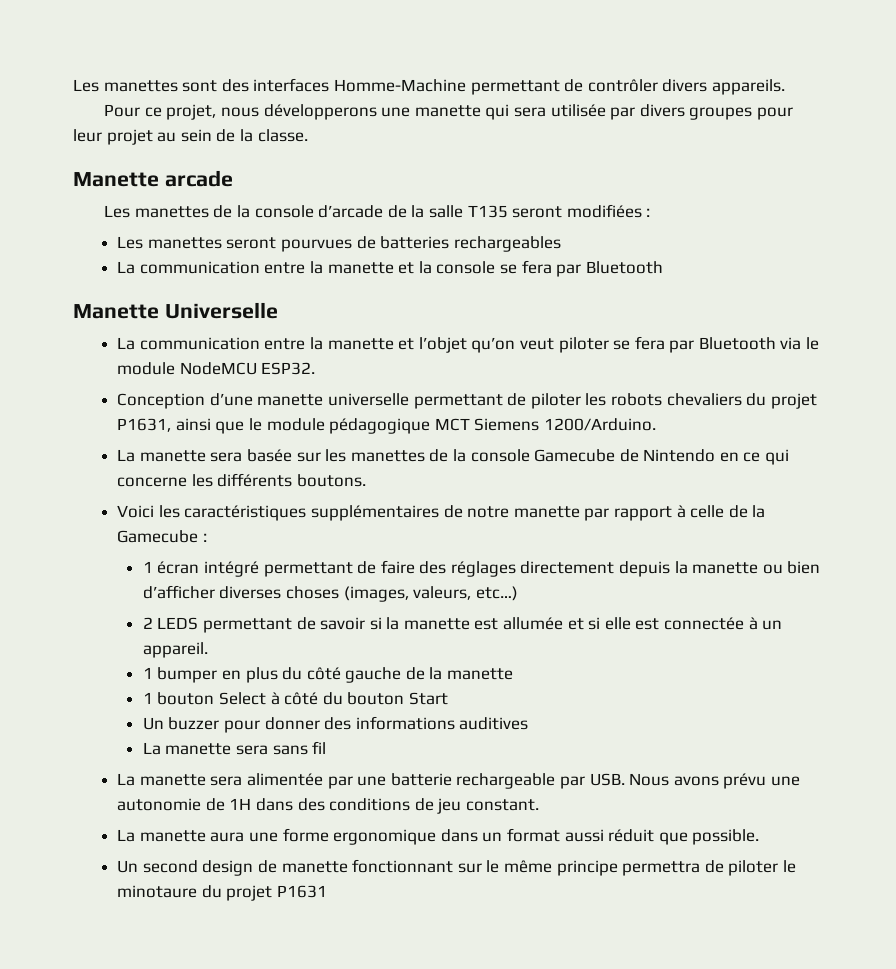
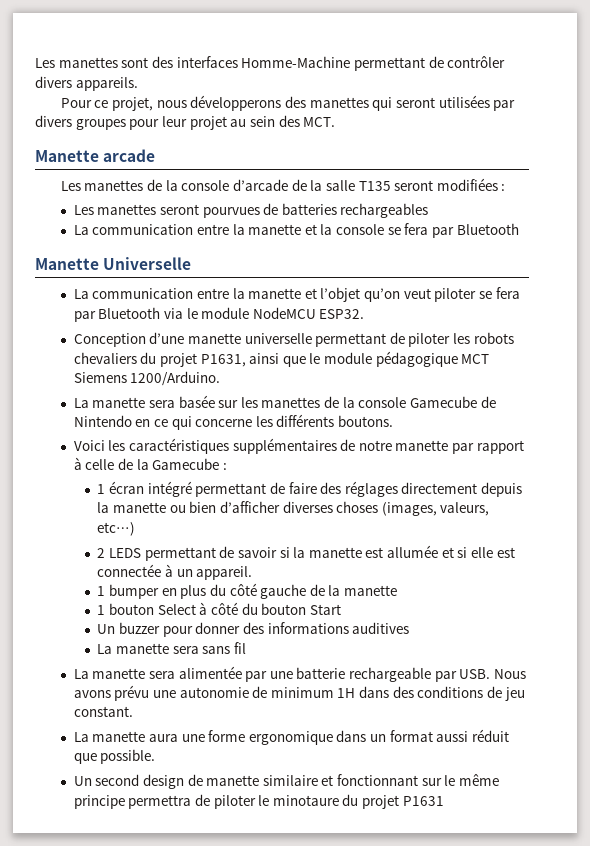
- Pour ce projet, nous développerons une manette qui sera utilisée par divers groupes pour leur projet au sein de la classe.
+ Pour ce projet, nous développerons des manettes qui seront utilisées par divers groupes pour leur projet au sein des MCT.
- La manette sera alimentée par une batterie rechargeable par USB. Nous avons prévu une autonomie de 1H dans des conditions de jeu constant.
+ La manette sera alimentée par une batterie rechargeable par USB. Nous avons prévu une autonomie de minimum 1H dans des conditions de jeu constant.
- Un second design de manette fonctionnant sur le même principe permettra de piloter le minotaure du projet P1631
+ Un second design de manette similaire et fonctionnant sur le même principe permettra de piloter le minotaure du projet P1631

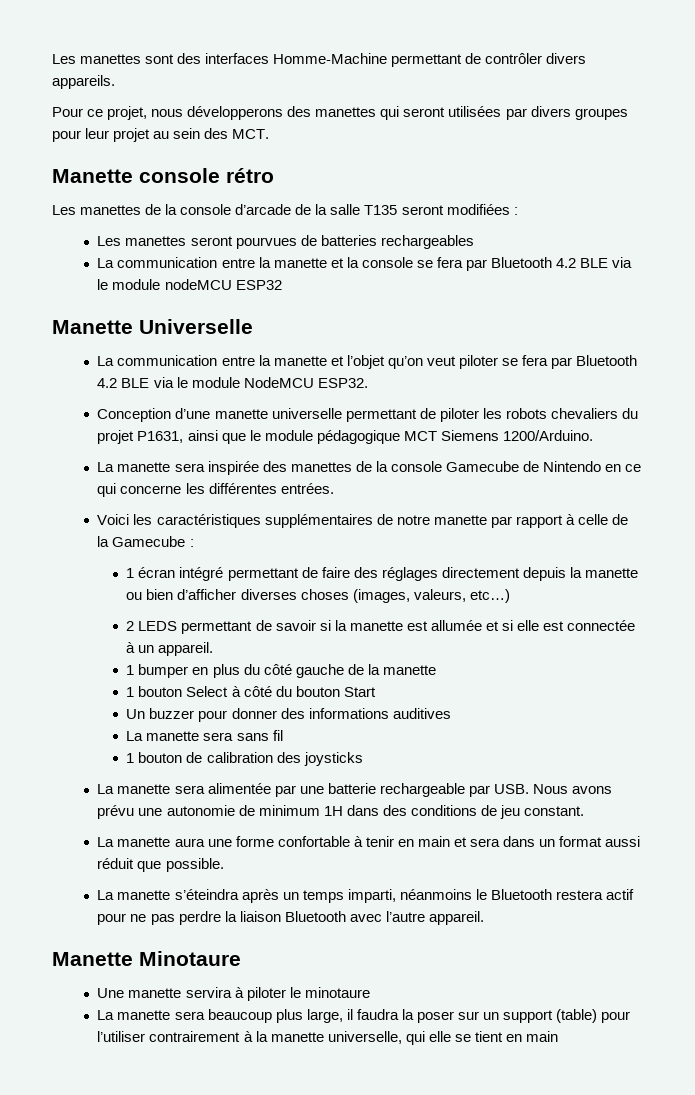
- Manette arcade
+ Manette console rétro
- La communication entre la manette et la console se fera par Bluetooth
+ La communication entre la manette et la console se fera par Bluetooth 4.2 BLE via le module nodeMCU ESP32
- La communication entre la manette et l’objet qu’on veut piloter se fera par Bluetooth via le module NodeMCU ESP32.
+ La communication entre la manette et l’objet qu’on veut piloter se fera par Bluetooth 4.2 BLE via le module NodeMCU ESP32.
- La manette sera basée sur les manettes de la console Gamecube de Nintendo en ce qui concerne les différents boutons.
+ La manette sera inspirée des manettes de la console Gamecube de Nintendo en ce qui concerne les différentes entrées.
+ 1 bouton de calibration des joysticks
- La manette aura une forme ergonomique dans un format aussi réduit que possible.
+ La manette aura une forme confortable à tenir en main et sera dans un format aussi réduit que possible.
- Un second design de manette similaire et fonctionnant sur le même principe permettra de piloter le minotaure du projet P1631
+ La manette s’éteindra après un temps imparti, néanmoins le Bluetooth restera actif pour ne pas perdre la liaison Bluetooth avec l’autre appareil.
+ Manette Minotaure
+ Une manette servira à piloter le minotaure
+ La manette sera beaucoup plus large, il faudra la poser sur un support (table) pour l’utiliser contrairement à la manette universelle, qui elle se tient en main

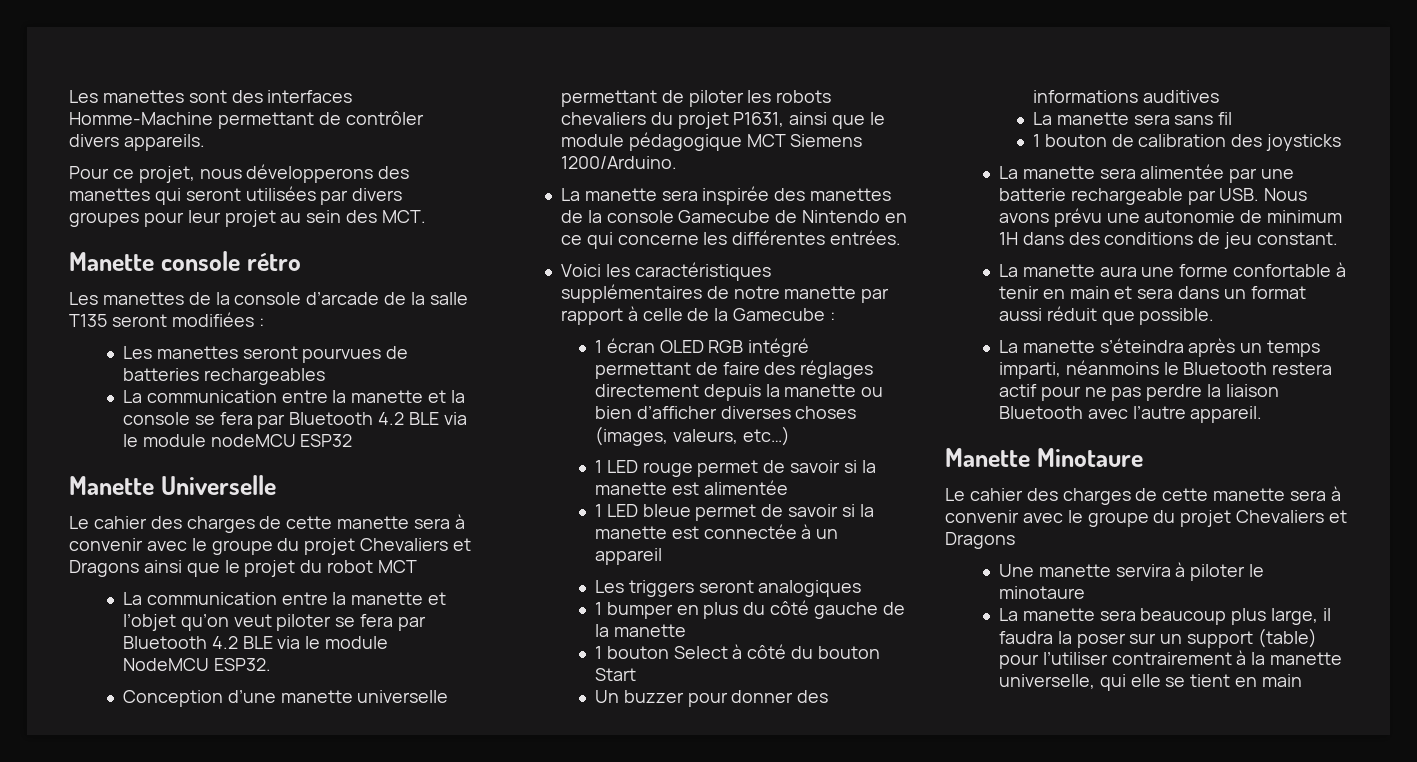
+ Le cahier des charges de cette manette sera à convenir avec le groupe du projet Chevaliers et Dragons ainsi que le projet du robot MCT
- 1 écran intégré permettant de faire des réglages directement depuis la manette ou bien d’afficher diverses choses (images, valeurs, etc…)
+ 1 écran OLED RGB intégré permettant de faire des réglages directement depuis la manette ou bien d’afficher diverses choses (images, valeurs, etc…)
- 2 LEDS permettant de savoir si la manette est allumée et si elle est connectée à un appareil.
+ 1 LED rouge permet de savoir si la manette est alimentée
+ 1 LED bleue permet de savoir si la manette est connectée à un appareil
+ Les triggers seront analogiques
  Manette Minotaure
+ Le cahier des charges de cette manette sera à convenir avec le groupe du projet Chevaliers et Dragons

